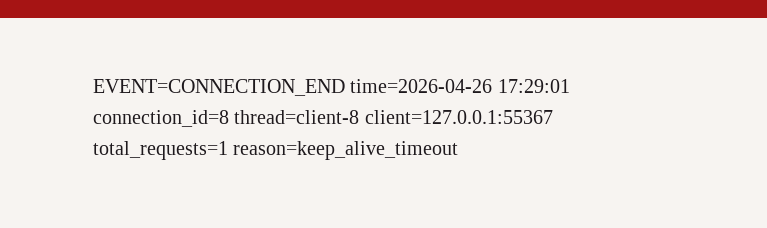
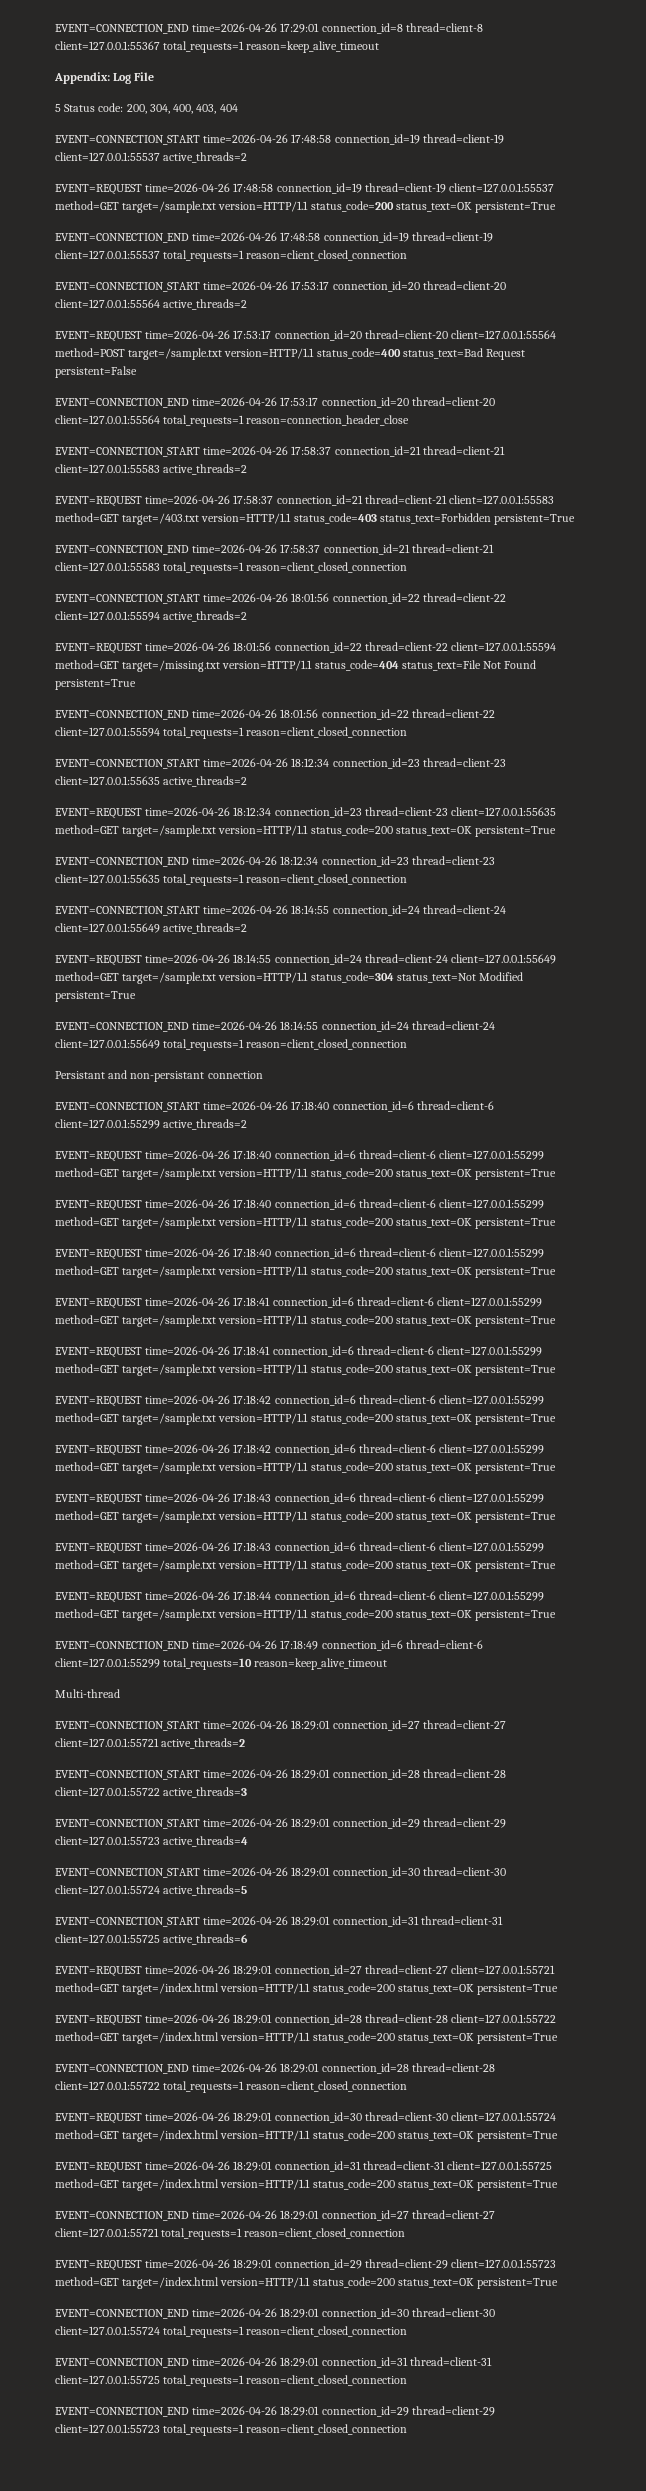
+ Appendix: Log File
+ 5 Status code: 200, 304, 400, 403, 404
+ EVENT=CONNECTION_START time=2026-04-26 17:48:58 connection_id=19 thread=client-19 client=127.0.0.1:55537 active_threads=2
+ EVENT=REQUEST time=2026-04-26 17:48:58 connection_id=19 thread=client-19 client=127.0.0.1:55537 method=GET target=/sample.txt version=HTTP/1.1 status_code=200 status_text=OK persistent=True
+ EVENT=CONNECTION_END time=2026-04-26 17:48:58 connection_id=19 thread=client-19 client=127.0.0.1:55537 total_requests=1 reason=client_closed_connection
+ EVENT=CONNECTION_START time=2026-04-26 17:53:17 connection_id=20 thread=client-20 client=127.0.0.1:55564 active_threads=2
+ EVENT=REQUEST time=2026-04-26 17:53:17 connection_id=20 thread=client-20 client=127.0.0.1:55564 method=POST target=/sample.txt version=HTTP/1.1 status_code=400 status_text=Bad Request persistent=False
+ EVENT=CONNECTION_END time=2026-04-26 17:53:17 connection_id=20 thread=client-20 client=127.0.0.1:55564 total_requests=1 reason=connection_header_close
+ EVENT=CONNECTION_START time=2026-04-26 17:58:37 connection_id=21 thread=client-21 client=127.0.0.1:55583 active_threads=2
+ EVENT=REQUEST time=2026-04-26 17:58:37 connection_id=21 thread=client-21 client=127.0.0.1:55583 method=GET target=/403.txt version=HTTP/1.1 status_code=403 status_text=Forbidden persistent=True
+ EVENT=CONNECTION_END time=2026-04-26 17:58:37 connection_id=21 thread=client-21 client=127.0.0.1:55583 total_requests=1 reason=client_closed_connection
+ EVENT=CONNECTION_START time=2026-04-26 18:01:56 connection_id=22 thread=client-22 client=127.0.0.1:55594 active_threads=2
+ EVENT=REQUEST time=2026-04-26 18:01:56 connection_id=22 thread=client-22 client=127.0.0.1:55594 method=GET target=/missing.txt version=HTTP/1.1 status_code=404 status_text=File Not Found persistent=True
+ EVENT=CONNECTION_END time=2026-04-26 18:01:56 connection_id=22 thread=client-22 client=127.0.0.1:55594 total_requests=1 reason=client_closed_connection
+ EVENT=CONNECTION_START time=2026-04-26 18:12:34 connection_id=23 thread=client-23 client=127.0.0.1:55635 active_threads=2
+ EVENT=REQUEST time=2026-04-26 18:12:34 connection_id=23 thread=client-23 client=127.0.0.1:55635 method=GET target=/sample.txt version=HTTP/1.1 status_code=200 status_text=OK persistent=True
+ EVENT=CONNECTION_END time=2026-04-26 18:12:34 connection_id=23 thread=client-23 client=127.0.0.1:55635 total_requests=1 reason=client_closed_connection
+ EVENT=CONNECTION_START time=2026-04-26 18:14:55 connection_id=24 thread=client-24 client=127.0.0.1:55649 active_threads=2
+ EVENT=REQUEST time=2026-04-26 18:14:55 connection_id=24 thread=client-24 client=127.0.0.1:55649 method=GET target=/sample.txt version=HTTP/1.1 status_code=304 status_text=Not Modified persistent=True
+ EVENT=CONNECTION_END time=2026-04-26 18:14:55 connection_id=24 thread=client-24 client=127.0.0.1:55649 total_requests=1 reason=client_closed_connection
+ Persistant and non-persistant connection
+ EVENT=CONNECTION_START time=2026-04-26 17:18:40 connection_id=6 thread=client-6 client=127.0.0.1:55299 active_threads=2
+ EVENT=REQUEST time=2026-04-26 17:18:40 connection_id=6 thread=client-6 client=127.0.0.1:55299 method=GET target=/sample.txt version=HTTP/1.1 status_code=200 status_text=OK persistent=True
+ EVENT=REQUEST time=2026-04-26 17:18:40 connection_id=6 thread=client-6 client=127.0.0.1:55299 method=GET target=/sample.txt version=HTTP/1.1 status_code=200 status_text=OK persistent=True
+ EVENT=REQUEST time=2026-04-26 17:18:40 connection_id=6 thread=client-6 client=127.0.0.1:55299 method=GET target=/sample.txt version=HTTP/1.1 status_code=200 status_text=OK persistent=True
+ EVENT=REQUEST time=2026-04-26 17:18:41 connection_id=6 thread=client-6 client=127.0.0.1:55299 method=GET target=/sample.txt version=HTTP/1.1 status_code=200 status_text=OK persistent=True
+ EVENT=REQUEST time=2026-04-26 17:18:41 connection_id=6 thread=client-6 client=127.0.0.1:55299 method=GET target=/sample.txt version=HTTP/1.1 status_code=200 status_text=OK persistent=True
+ EVENT=REQUEST time=2026-04-26 17:18:42 connection_id=6 thread=client-6 client=127.0.0.1:55299 method=GET target=/sample.txt version=HTTP/1.1 status_code=200 status_text=OK persistent=True
+ EVENT=REQUEST time=2026-04-26 17:18:42 connection_id=6 thread=client-6 client=127.0.0.1:55299 method=GET target=/sample.txt version=HTTP/1.1 status_code=200 status_text=OK persistent=True
+ EVENT=REQUEST time=2026-04-26 17:18:43 connection_id=6 thread=client-6 client=127.0.0.1:55299 method=GET target=/sample.txt version=HTTP/1.1 status_code=200 status_text=OK persistent=True
+ EVENT=REQUEST time=2026-04-26 17:18:43 connection_id=6 thread=client-6 client=127.0.0.1:55299 method=GET target=/sample.txt version=HTTP/1.1 status_code=200 status_text=OK persistent=True
+ EVENT=REQUEST time=2026-04-26 17:18:44 connection_id=6 thread=client-6 client=127.0.0.1:55299 method=GET target=/sample.txt version=HTTP/1.1 status_code=200 status_text=OK persistent=True
+ EVENT=CONNECTION_END time=2026-04-26 17:18:49 connection_id=6 thread=client-6 client=127.0.0.1:55299 total_requests=10 reason=keep_alive_timeout
+ Multi-thread
+ EVENT=CONNECTION_START time=2026-04-26 18:29:01 connection_id=27 thread=client-27 client=127.0.0.1:55721 active_threads=2
+ EVENT=CONNECTION_START time=2026-04-26 18:29:01 connection_id=28 thread=client-28 client=127.0.0.1:55722 active_threads=3
+ EVENT=CONNECTION_START time=2026-04-26 18:29:01 connection_id=29 thread=client-29 client=127.0.0.1:55723 active_threads=4
+ EVENT=CONNECTION_START time=2026-04-26 18:29:01 connection_id=30 thread=client-30 client=127.0.0.1:55724 active_threads=5
+ EVENT=CONNECTION_START time=2026-04-26 18:29:01 connection_id=31 thread=client-31 client=127.0.0.1:55725 active_threads=6
+ EVENT=REQUEST time=2026-04-26 18:29:01 connection_id=27 thread=client-27 client=127.0.0.1:55721 method=GET target=/index.html version=HTTP/1.1 status_code=200 status_text=OK persistent=True
+ EVENT=REQUEST time=2026-04-26 18:29:01 connection_id=28 thread=client-28 client=127.0.0.1:55722 method=GET target=/index.html version=HTTP/1.1 status_code=200 status_text=OK persistent=True
+ EVENT=CONNECTION_END time=2026-04-26 18:29:01 connection_id=28 thread=client-28 client=127.0.0.1:55722 total_requests=1 reason=client_closed_connection
+ EVENT=REQUEST time=2026-04-26 18:29:01 connection_id=30 thread=client-30 client=127.0.0.1:55724 method=GET target=/index.html version=HTTP/1.1 status_code=200 status_text=OK persistent=True
+ EVENT=REQUEST time=2026-04-26 18:29:01 connection_id=31 thread=client-31 client=127.0.0.1:55725 method=GET target=/index.html version=HTTP/1.1 status_code=200 status_text=OK persistent=True
+ EVENT=CONNECTION_END time=2026-04-26 18:29:01 connection_id=27 thread=client-27 client=127.0.0.1:55721 total_requests=1 reason=client_closed_connection
+ EVENT=REQUEST time=2026-04-26 18:29:01 connection_id=29 thread=client-29 client=127.0.0.1:55723 method=GET target=/index.html version=HTTP/1.1 status_code=200 status_text=OK persistent=True
+ EVENT=CONNECTION_END time=2026-04-26 18:29:01 connection_id=30 thread=client-30 client=127.0.0.1:55724 total_requests=1 reason=client_closed_connection
+ EVENT=CONNECTION_END time=2026-04-26 18:29:01 connection_id=31 thread=client-31 client=127.0.0.1:55725 total_requests=1 reason=client_closed_connection
+ EVENT=CONNECTION_END time=2026-04-26 18:29:01 connection_id=29 thread=client-29 client=127.0.0.1:55723 total_requests=1 reason=client_closed_connection

